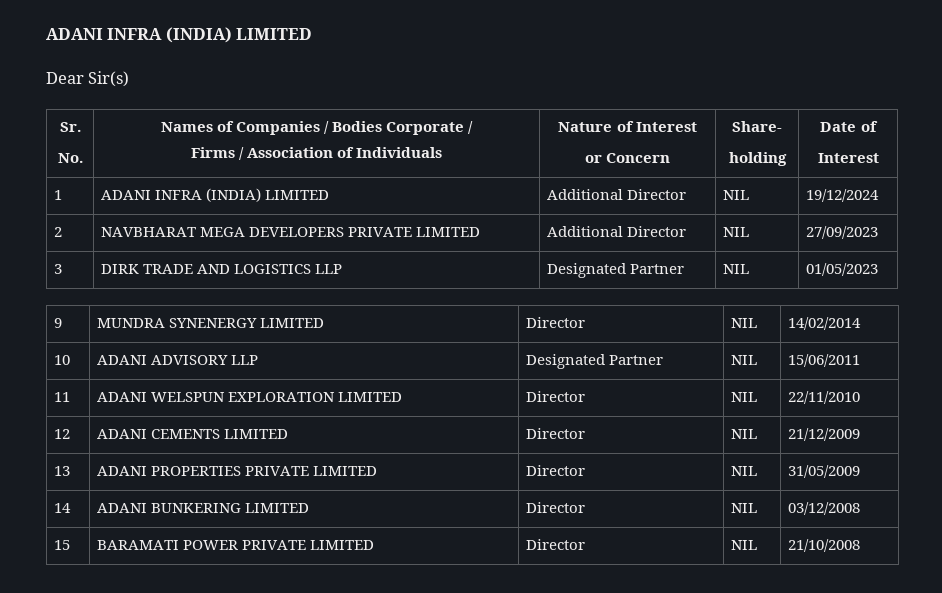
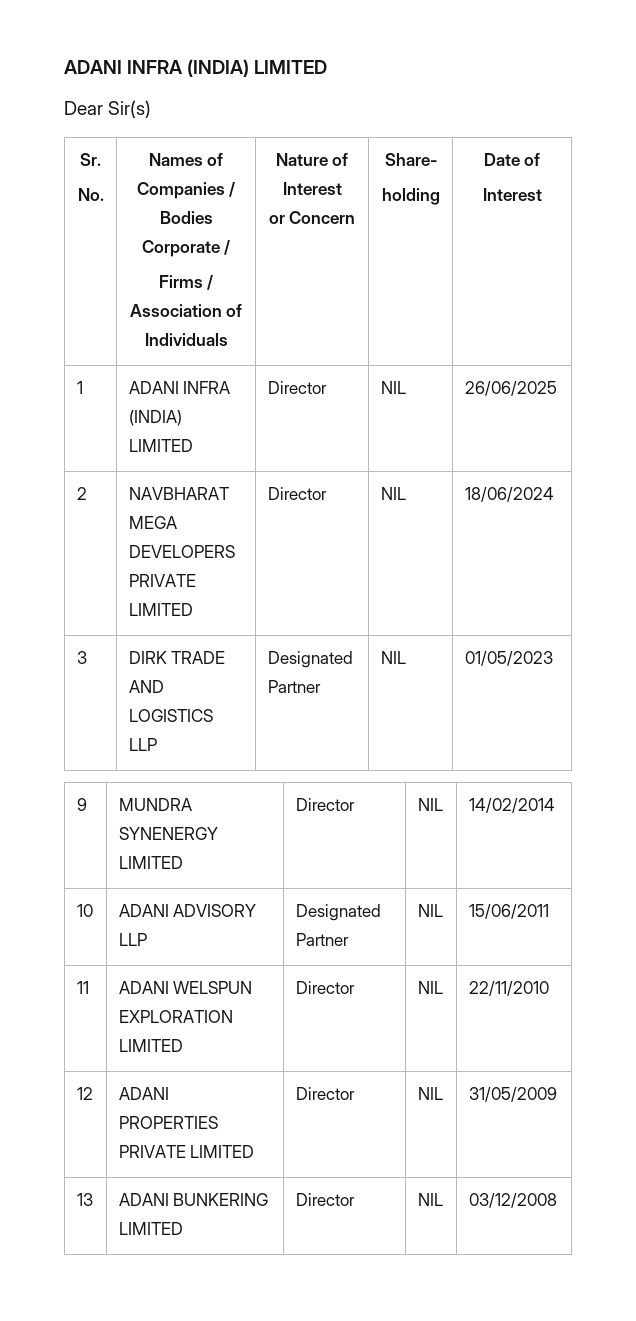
- 1 | ADANI INFRA (INDIA) LIMITED | Additional Director | NIL | 19/12/2024
+ 1 | ADANI INFRA (INDIA) LIMITED | Director | NIL | 26/06/2025
- 2 | NAVBHARAT MEGA DEVELOPERS PRIVATE LIMITED | Additional Director | NIL | 27/09/2023
+ 2 | NAVBHARAT MEGA DEVELOPERS PRIVATE LIMITED | Director | NIL | 18/06/2024
- 12 | ADANI CEMENTS LIMITED | Director | NIL | 21/12/2009
- 13 | ADANI PROPERTIES PRIVATE LIMITED | Director | NIL | 31/05/2009
+ 12 | ADANI PROPERTIES PRIVATE LIMITED | Director | NIL | 31/05/2009
- 14 | ADANI BUNKERING LIMITED | Director | NIL | 03/12/2008
+ 13 | ADANI BUNKERING LIMITED | Director | NIL | 03/12/2008
- 15 | BARAMATI POWER PRIVATE LIMITED | Director | NIL | 21/10/2008

